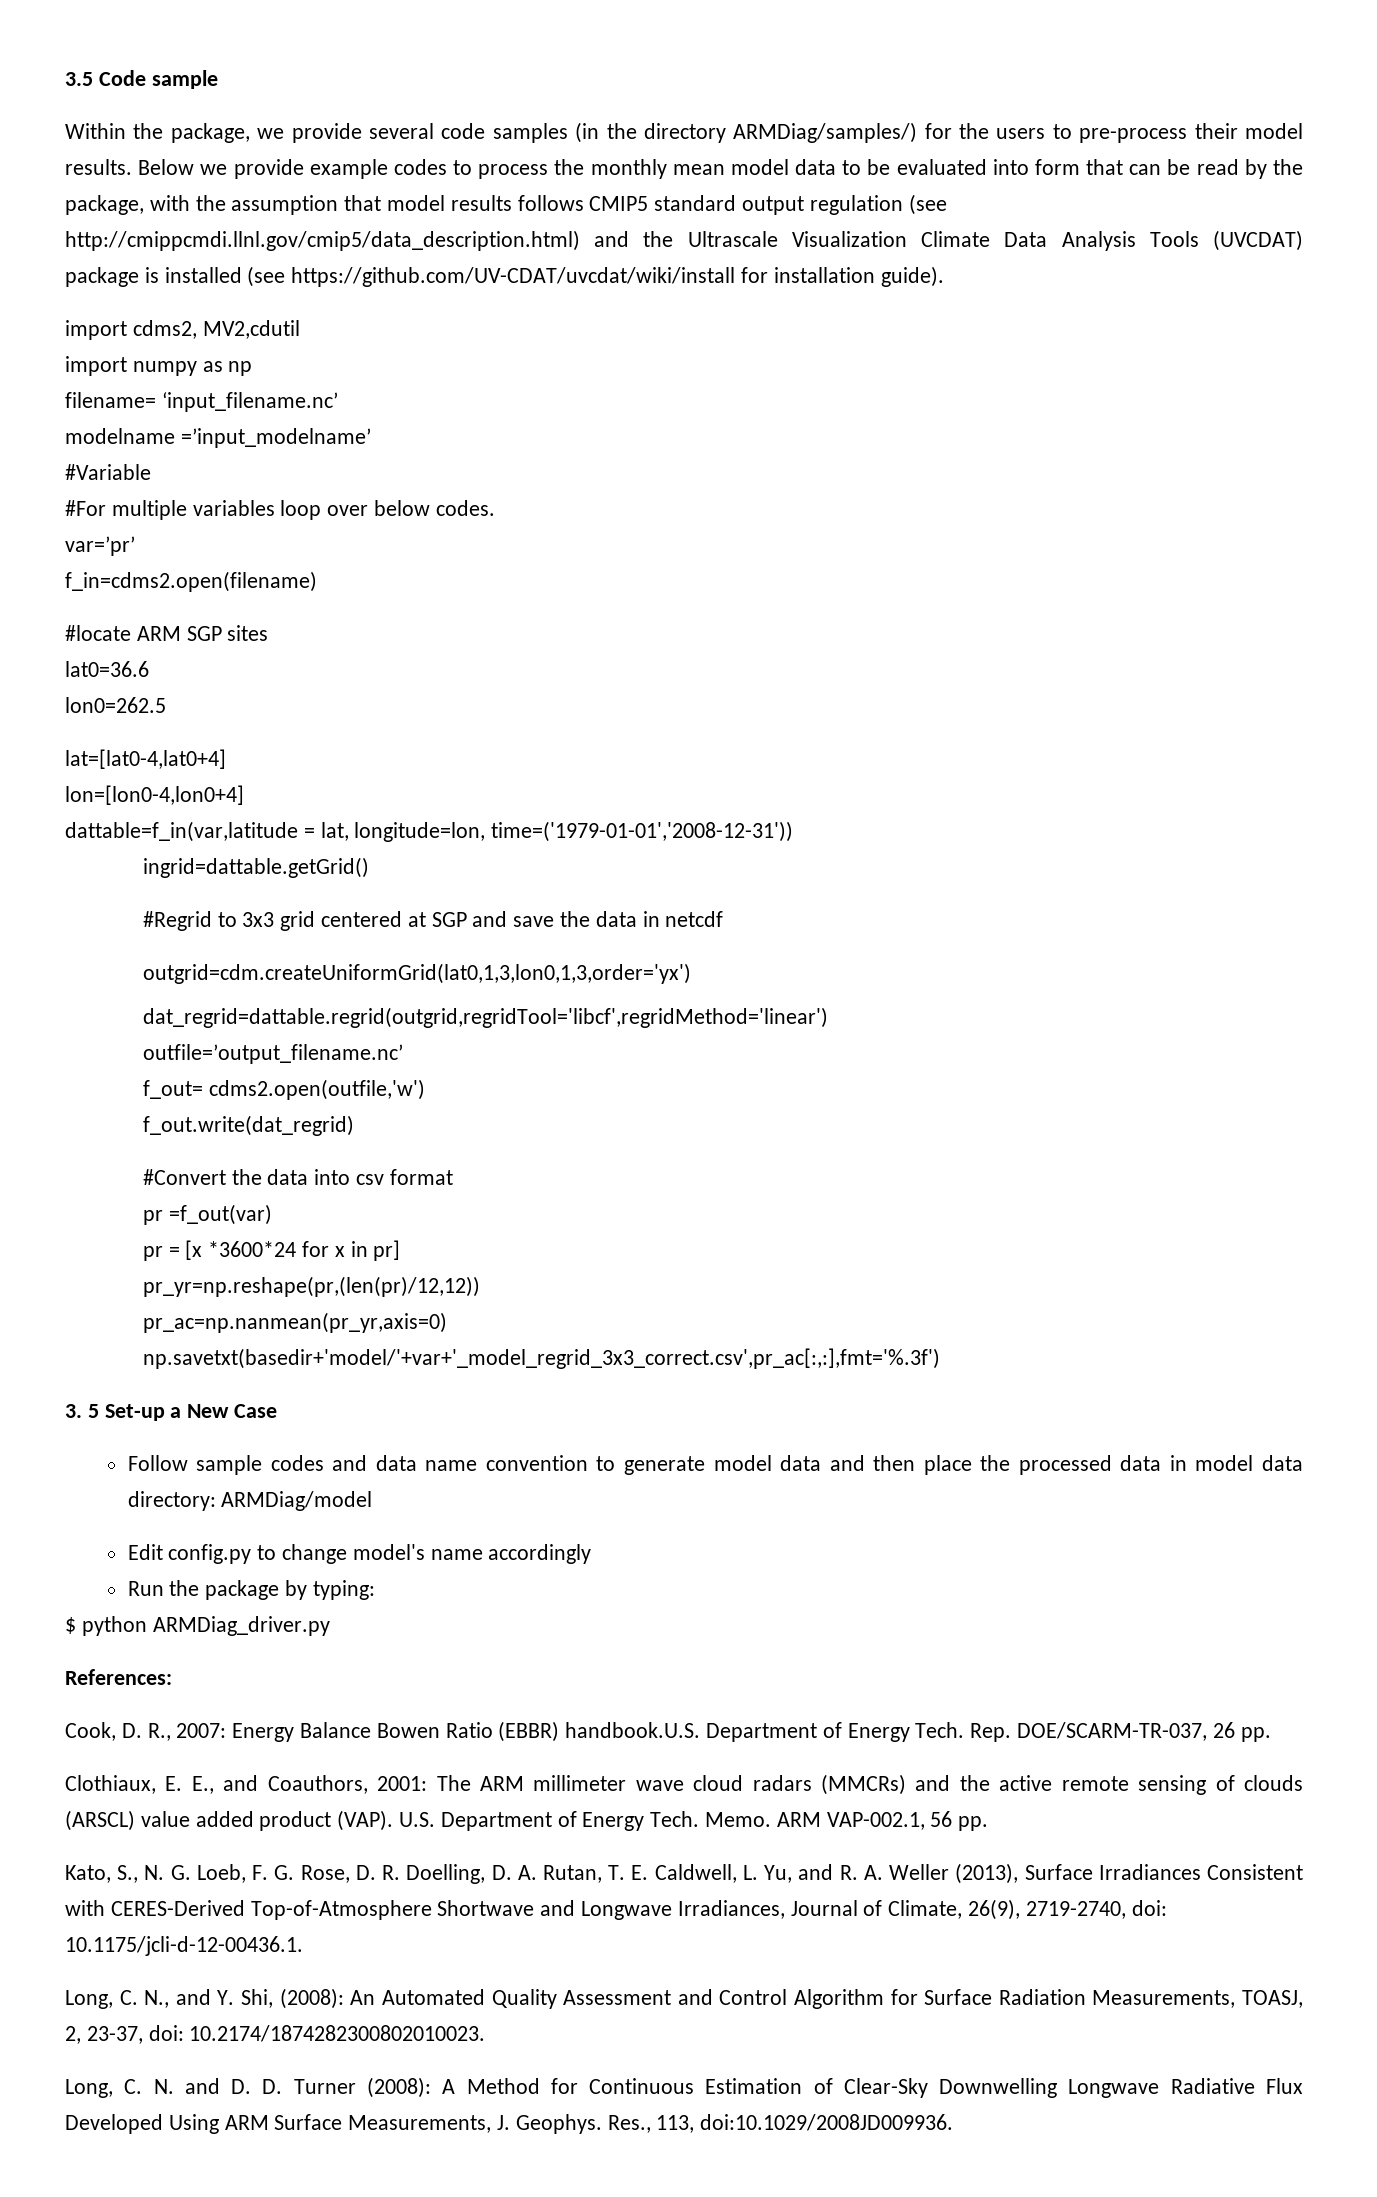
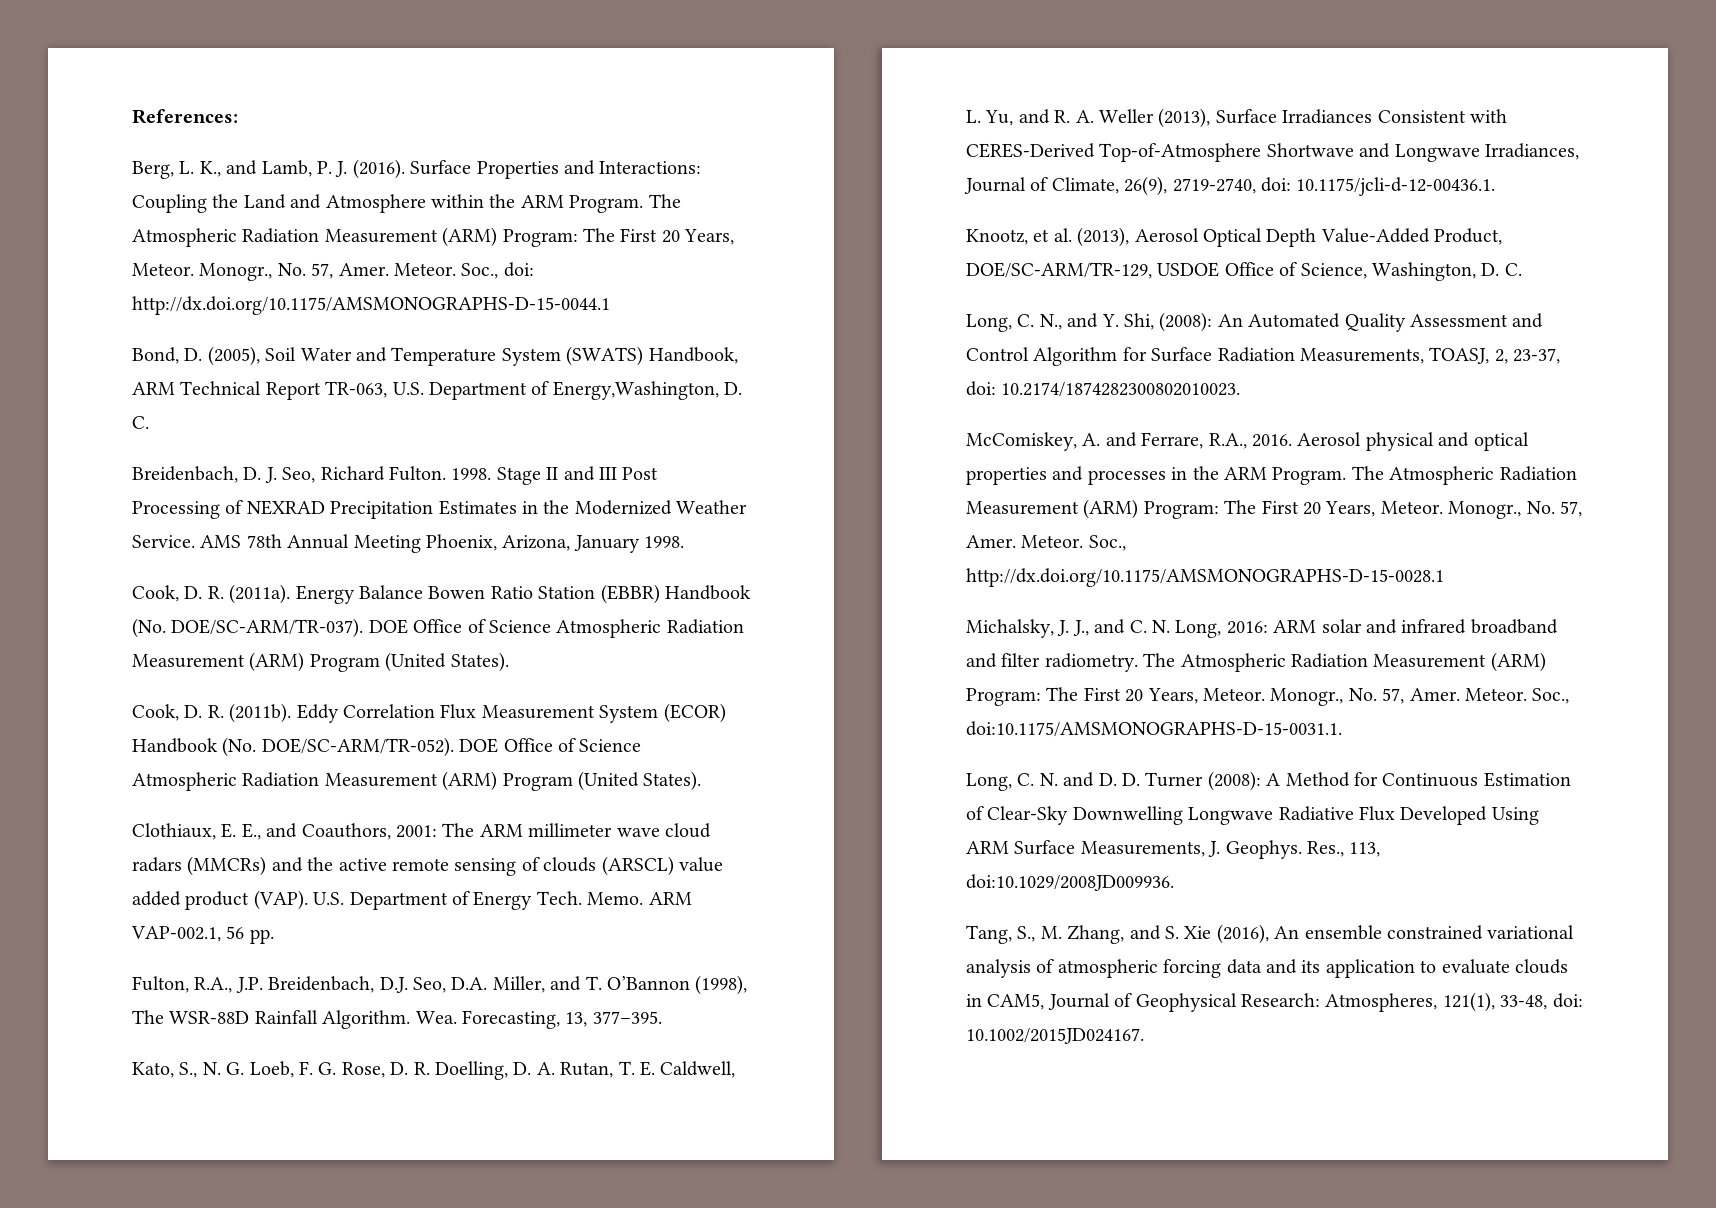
- 3.5 Code sample
- Within the package, we provide several code samples (in the directory ARMDiag/samples/) for the users to pre-process their model results. Below we provide example codes to process the monthly mean model data to be evaluated into form that can be read by the package, with the assumption that model results follows CMIP5 standard output regulation (see http://cmippcmdi.llnl.gov/cmip5/data_description.html) and the Ultrascale Visualization Climate Data Analysis Tools (UVCDAT) package is installed (see https://github.com/UV-CDAT/uvcdat/wiki/install for installation guide).
- import cdms2, MV2,cdutil
- import numpy as np
- filename= ‘input_filename.nc’
- modelname =’input_modelname’
- #Variable
- #For multiple variables loop over below codes.
- var=’pr’
- f_in=cdms2.open(filename)
- #locate ARM SGP sites
- lat0=36.6
- lon0=262.5
- lat=[lat0-4,lat0+4]
- lon=[lon0-4,lon0+4]
- dattable=f_in(var,latitude = lat, longitude=lon, time=('1979-01-01','2008-12-31'))
- ingrid=dattable.getGrid()
- #Regrid to 3x3 grid centered at SGP and save the data in netcdf
- outgrid=cdm.createUniformGrid(lat0,1,3,lon0,1,3,order='yx')
- dat_regrid=dattable.regrid(outgrid,regridTool='libcf',regridMethod='linear')
- outfile=’output_filename.nc’
- f_out= cdms2.open(outfile,'w')
- f_out.write(dat_regrid)
- #Convert the data into csv format
- pr =f_out(var)
- pr = [x *3600*24 for x in pr]
- pr_yr=np.reshape(pr,(len(pr)/12,12))
- pr_ac=np.nanmean(pr_yr,axis=0)
- np.savetxt(basedir+'model/'+var+'_model_regrid_3x3_correct.csv',pr_ac[:,:],fmt='%.3f')
- 3. 5 Set-up a New Case
- Follow sample codes and data name convention to generate model data and then place the processed data in model data directory: ARMDiag/model
- Edit config.py to change model's name accordingly
- Run the package by typing:
- $ python ARMDiag_driver.py
  References:
- Cook, D. R., 2007: Energy Balance Bowen Ratio (EBBR) handbook.U.S. Department of Energy Tech. Rep. DOE/SCARM-TR-037, 26 pp.
+ Berg, L. K., and Lamb, P. J. (2016). Surface Properties and Interactions: Coupling the Land and Atmosphere within the ARM Program. The Atmospheric Radiation Measurement (ARM) Program: The First 20 Years, Meteor. Monogr., No. 57, Amer. Meteor. Soc., doi: http://dx.doi.org/10.1175/AMSMONOGRAPHS-D-15-0044.1
+ Bond, D. (2005), Soil Water and Temperature System (SWATS) Handbook, ARM Technical Report TR-063, U.S. Department of Energy,Washington, D. C.
+ Breidenbach, D. J. Seo, Richard Fulton. 1998. Stage II and III Post Processing of NEXRAD Precipitation Estimates in the Modernized Weather Service. AMS 78th Annual Meeting Phoenix, Arizona, January 1998.
+ Cook, D. R. (2011a). Energy Balance Bowen Ratio Station (EBBR) Handbook (No. DOE/SC-ARM/TR-037). DOE Office of Science Atmospheric Radiation Measurement (ARM) Program (United States).
+ Cook, D. R. (2011b). Eddy Correlation Flux Measurement System (ECOR) Handbook (No. DOE/SC-ARM/TR-052). DOE Office of Science Atmospheric Radiation Measurement (ARM) Program (United States).
+ Fulton, R.A., J.P. Breidenbach, D.J. Seo, D.A. Miller, and T. O’Bannon (1998), The WSR-88D Rainfall Algorithm. Wea. Forecasting, 13, 377–395.
+ Knootz, et al. (2013), Aerosol Optical Depth Value-Added Product, DOE/SC-ARM/TR-129, USDOE Office of Science, Washington, D. C.
+ McComiskey, A. and Ferrare, R.A., 2016. Aerosol physical and optical properties and processes in the ARM Program. The Atmospheric Radiation Measurement (ARM) Program: The First 20 Years, Meteor. Monogr., No. 57, Amer. Meteor. Soc., http://dx.doi.org/10.1175/AMSMONOGRAPHS-D-15-0028.1
+ Michalsky, J. J., and C. N. Long, 2016: ARM solar and infrared broadband and filter radiometry. The Atmospheric Radiation Measurement (ARM) Program: The First 20 Years, Meteor. Monogr., No. 57, Amer. Meteor. Soc., doi:10.1175/AMSMONOGRAPHS-D-15-0031.1.
+ Tang, S., M. Zhang, and S. Xie (2016), An ensemble constrained variational analysis of atmospheric forcing data and its application to evaluate clouds in CAM5, Journal of Geophysical Research: Atmospheres, 121(1), 33-48, doi: 10.1002/2015JD024167.

